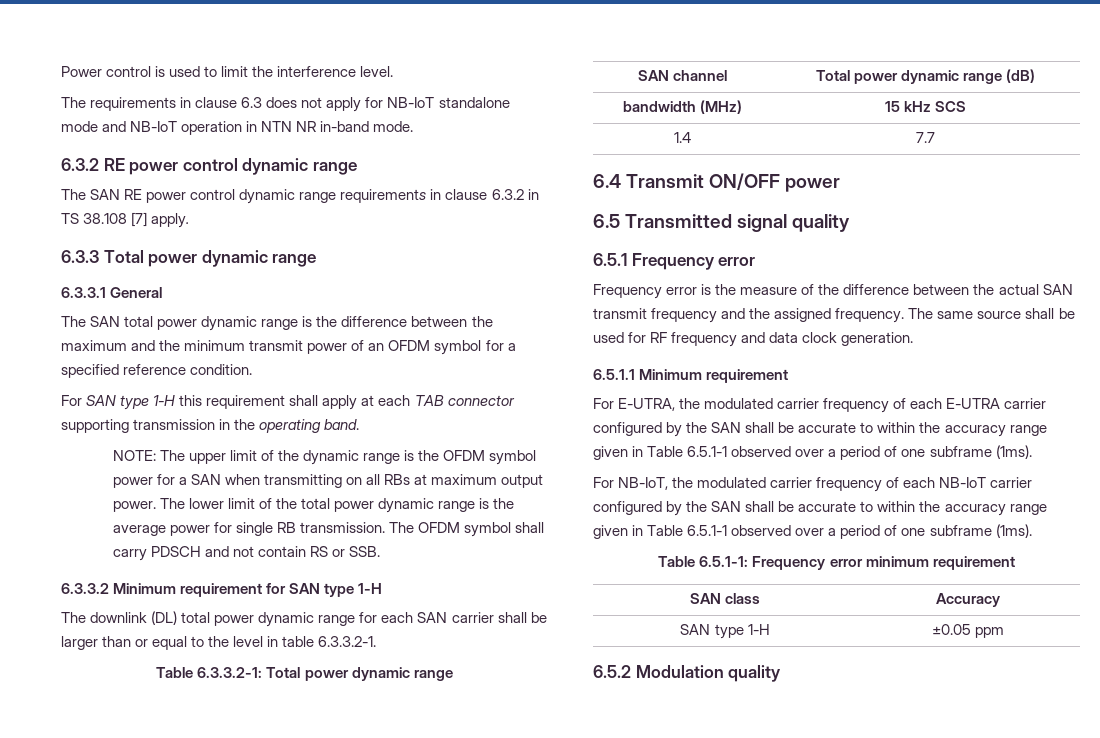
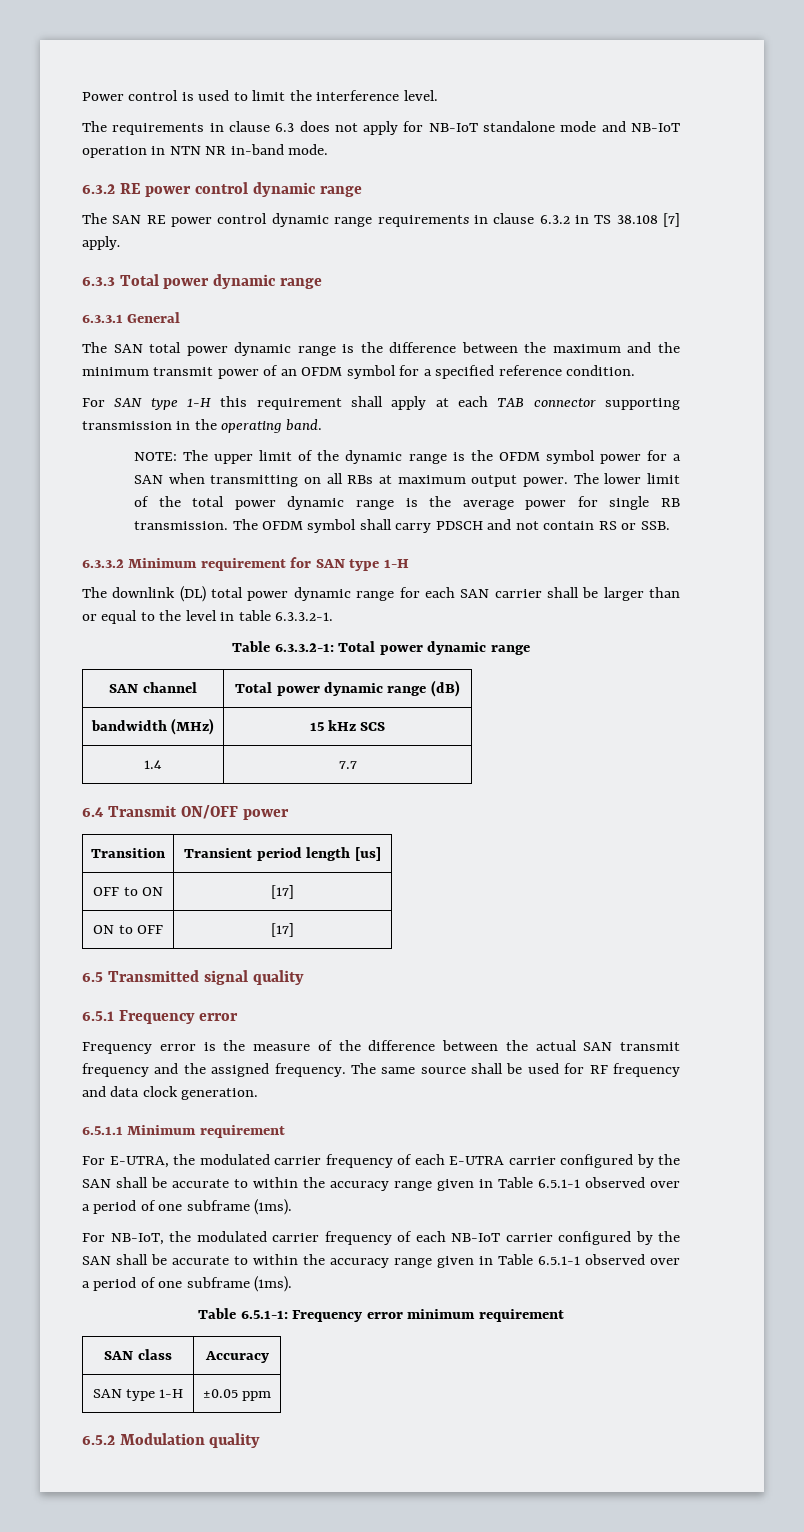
+ Transition | Transient period length [us]
+ OFF to ON | [17]
+ ON to OFF | [17]

